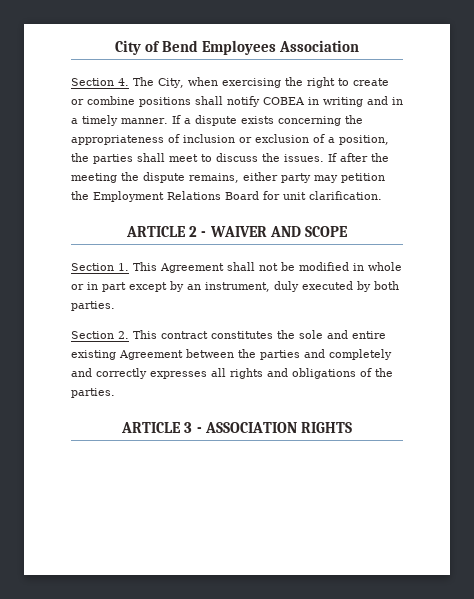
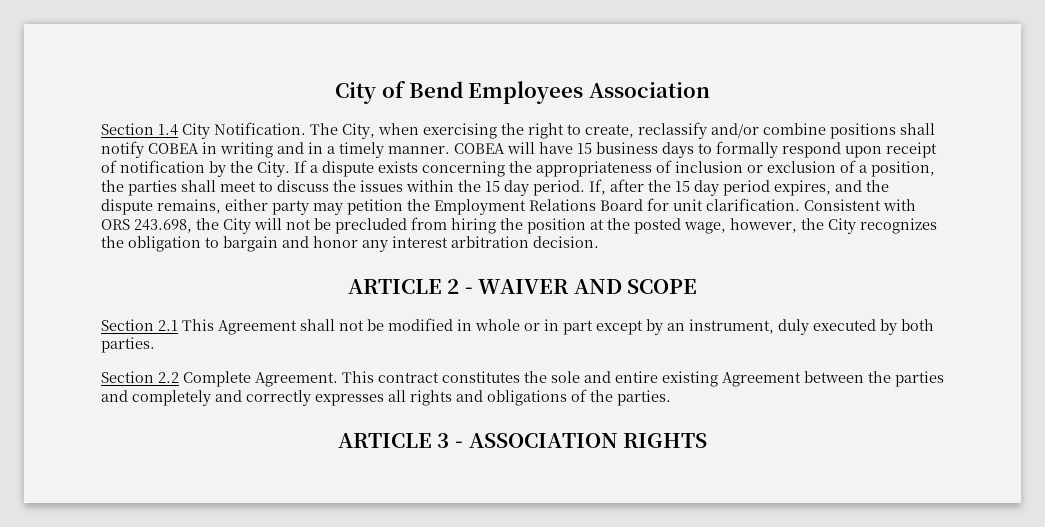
- Section 4. The City, when exercising the right to create or combine positions shall notify COBEA in writing and in a timely manner.
+ Section 1.4 City Notification. The City, when exercising the right to create, reclassify and/or combine positions shall notify COBEA in writing and in a timely manner.
+ COBEA will have 15 business days to formally respond upon receipt of notification by the City.
- If a dispute exists concerning the appropriateness of inclusion or exclusion of a position, the parties shall meet to discuss the issues. If after the meeting the dispute remains, either party may petition the Employment Relations Board for unit clarification.
+ If a dispute exists concerning the appropriateness of inclusion or exclusion of a position, the parties shall meet to discuss the issues within the 15 day period. If, after the 15 day period expires, and the dispute remains, either party may petition the Employment Relations Board for unit clarification. Consistent with ORS 243.698, the City will not be precluded from hiring the position at the posted wage, however, the City recognizes the obligation to bargain and honor any interest arbitration decision.
- Section 1. This Agreement shall not be modified in whole or in part except by an instrument, duly executed by both parties.
+ Section 2.1 This Agreement shall not be modified in whole or in part except by an instrument, duly executed by both parties.
- Section 2. This contract constitutes the sole and entire existing Agreement between the parties and completely and correctly expresses all rights and obligations of the parties.
+ Section 2.2 Complete Agreement. This contract constitutes the sole and entire existing Agreement between the parties and completely and correctly expresses all rights and obligations of the parties.

